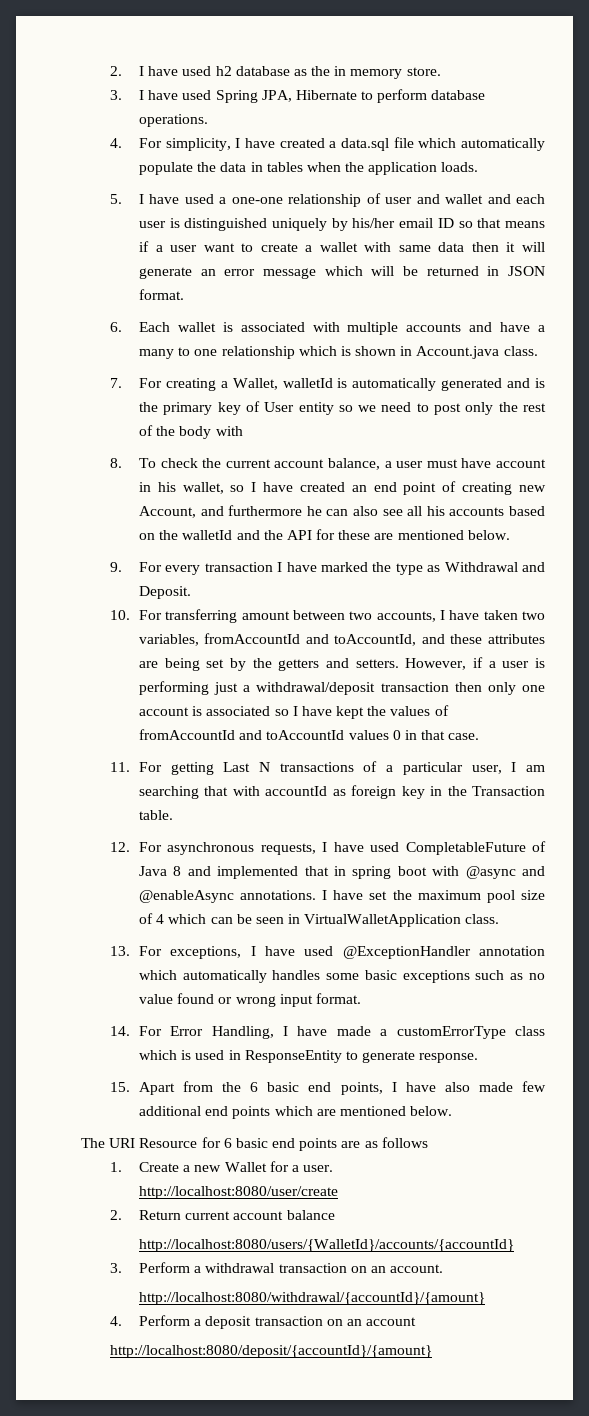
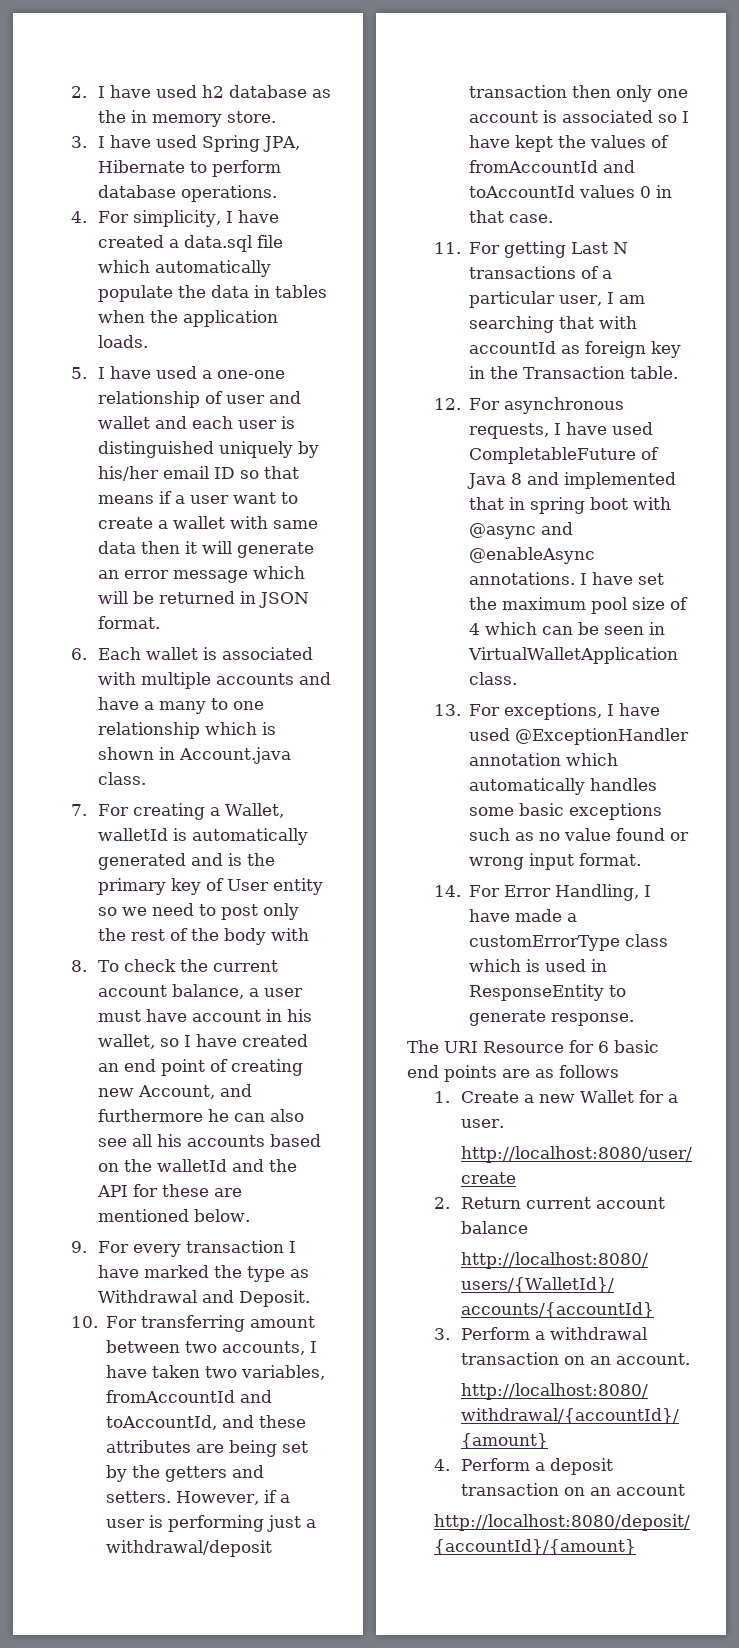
- 15. Apart from the 6 basic end points, I have also made few additional end points which are mentioned below.

